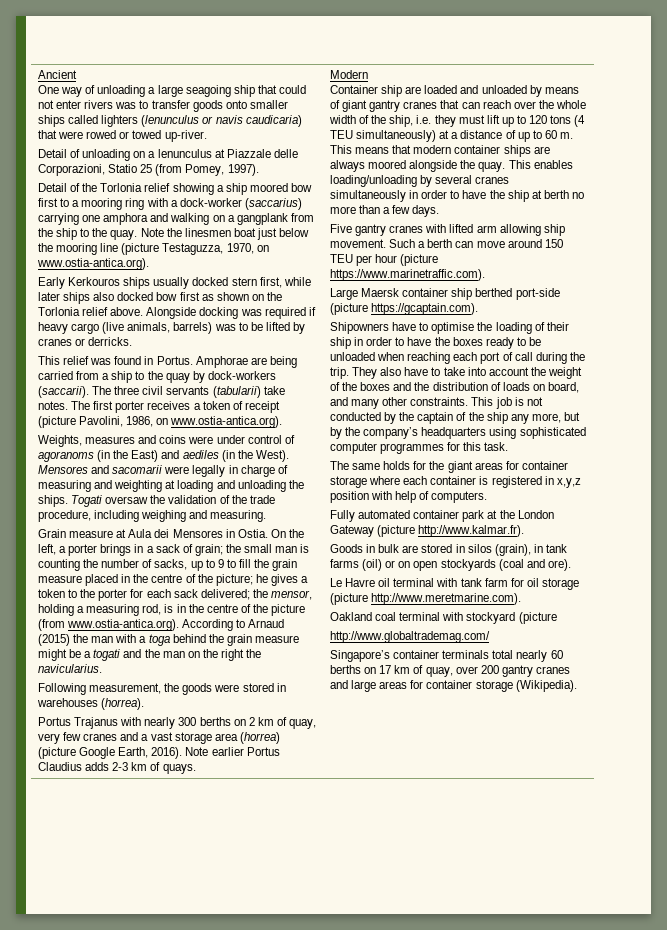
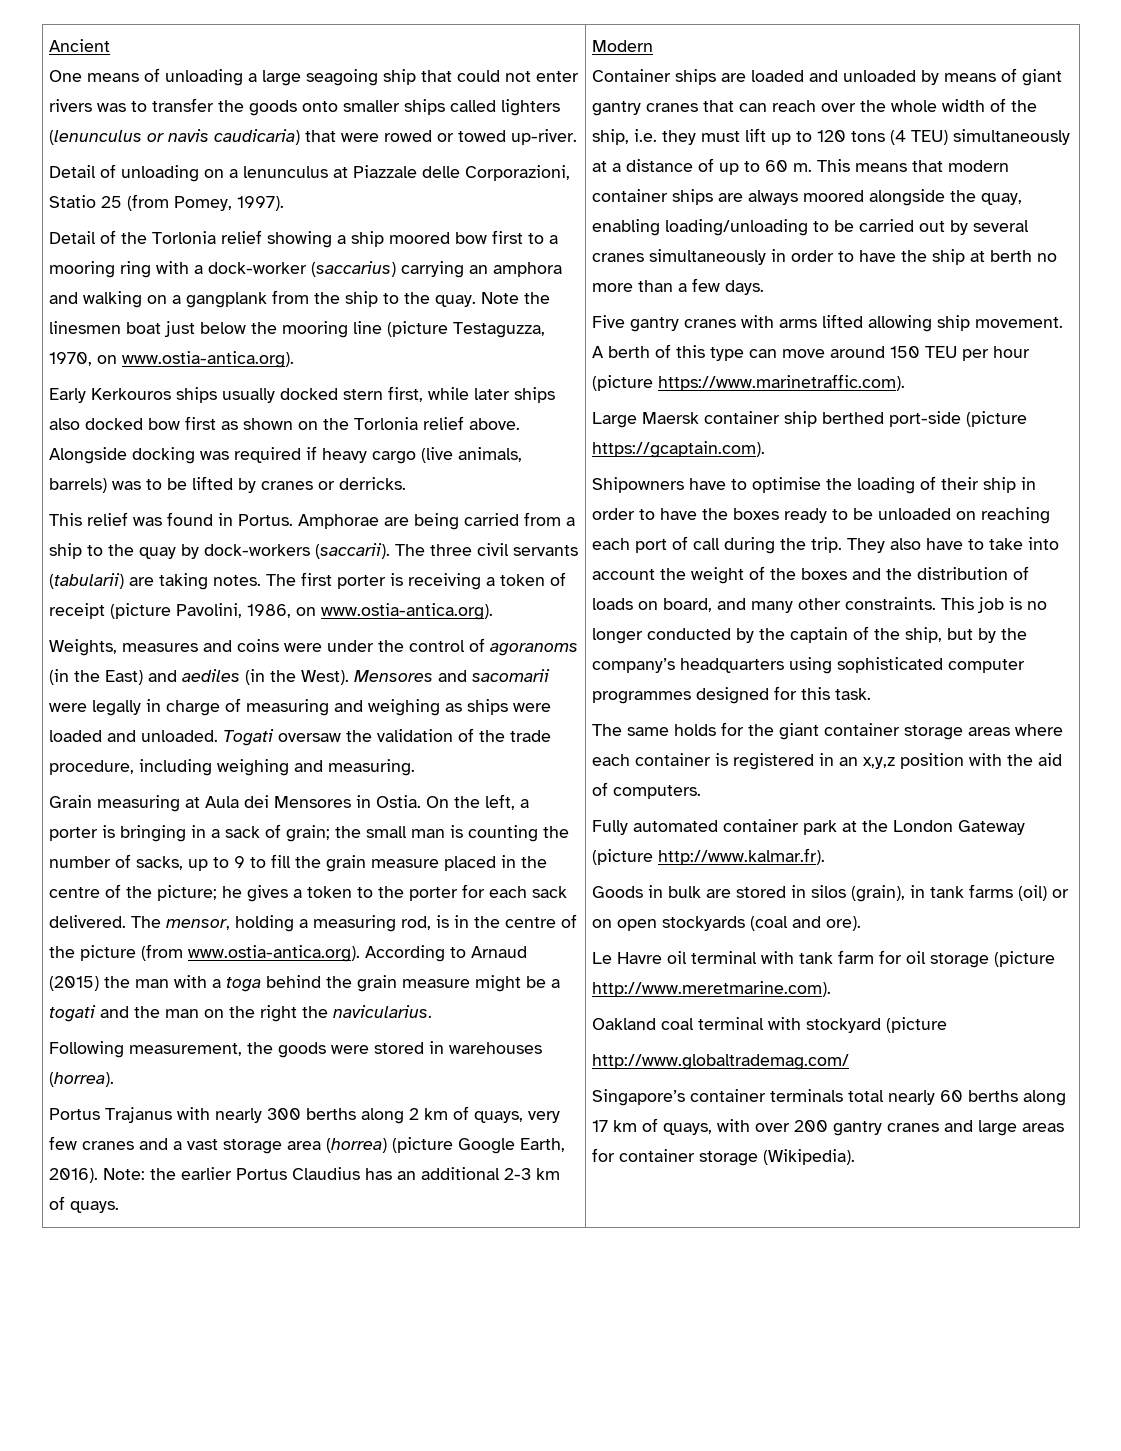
- One way of unloading a large seagoing ship that could not enter rivers was to transfer goods onto smaller ships called lighters (lenunculus or navis caudicaria) that were rowed or towed up-river.
+ One means of unloading a large seagoing ship that could not enter rivers was to transfer the goods onto smaller ships called lighters (lenunculus or navis caudicaria) that were rowed or towed up-river.
- Detail of the Torlonia relief showing a ship moored bow first to a mooring ring with a dock-worker (saccarius) carrying one amphora and walking on a gangplank from the ship to the quay.
+ Detail of the Torlonia relief showing a ship moored bow first to a mooring ring with a dock-worker (saccarius) carrying an amphora and walking on a gangplank from the ship to the quay.
- The three civil servants (tabularii) take notes.
+ The three civil servants (tabularii) are taking notes.
- The first porter receives a token of receipt (picture Pavolini, 1986, on www.ostia-antica.org).
+ The first porter is receiving a token of receipt (picture Pavolini, 1986, on www.ostia-antica.org).
- Weights, measures and coins were under control of agoranoms (in the East) and aediles (in the West).
+ Weights, measures and coins were under the control of agoranoms (in the East) and aediles (in the West).
- Mensores and sacomarii were legally in charge of measuring and weighting at loading and unloading the ships.
+ Mensores and sacomarii were legally in charge of measuring and weighing as ships were loaded and unloaded.
- Grain measure at Aula dei Mensores in Ostia.
+ Grain measuring at Aula dei Mensores in Ostia.
- On the left, a porter brings in a sack of grain;
+ On the left, a porter is bringing in a sack of grain;
- he gives a token to the porter for each sack delivered; the mensor, holding a measuring rod, is in the centre of the picture (from www.ostia-antica.org). According to Arnaud (2015) the man with a toga behind the grain measure might be a togati and the man on the right the navicularius.
+ he gives a token to the porter for each sack delivered. The mensor, holding a measuring rod, is in the centre of the picture (from www.ostia-antica.org). According to Arnaud (2015) the man with a toga behind the grain measure might be a togati and the man on the right the navicularius.
- Portus Trajanus with nearly 300 berths on 2 km of quay, very few cranes and a vast storage area (horrea) (picture Google Earth, 2016).
+ Portus Trajanus with nearly 300 berths along 2 km of quays, very few cranes and a vast storage area (horrea) (picture Google Earth, 2016).
- Note earlier Portus Claudius adds 2-3 km of quays.
+ Note: the earlier Portus Claudius has an additional 2-3 km of quays.
- Container ship are loaded and unloaded by means of giant gantry cranes that can reach over the whole width of the ship, i.e. they must lift up to 120 tons (4 TEU simultaneously) at a distance of up to 60 m.
+ Container ships are loaded and unloaded by means of giant gantry cranes that can reach over the whole width of the ship, i.e. they must lift up to 120 tons (4 TEU) simultaneously at a distance of up to 60 m.
- This means that modern container ships are always moored alongside the quay. This enables loading/unloading by several cranes simultaneously in order to have the ship at berth no more than a few days.
+ This means that modern container ships are always moored alongside the quay, enabling loading/unloading to be carried out by several cranes simultaneously in order to have the ship at berth no more than a few days.
- Five gantry cranes with lifted arm allowing ship movement.
+ Five gantry cranes with arms lifted allowing ship movement.
- Such a berth can move around 150 TEU per hour (picture https://www.marinetraffic.com).
+ A berth of this type can move around 150 TEU per hour (picture https://www.marinetraffic.com).
- Shipowners have to optimise the loading of their ship in order to have the boxes ready to be unloaded when reaching each port of call during the trip.
+ Shipowners have to optimise the loading of their ship in order to have the boxes ready to be unloaded on reaching each port of call during the trip.
- This job is not conducted by the captain of the ship any more, but by the company’s headquarters using sophisticated computer programmes for this task.
+ This job is no longer conducted by the captain of the ship, but by the company’s headquarters using sophisticated computer programmes designed for this task.
- The same holds for the giant areas for container storage where each container is registered in x,y,z position with help of computers.
+ The same holds for the giant container storage areas where each container is registered in an x,y,z position with the aid of computers.
- Singapore’s container terminals total nearly 60 berths on 17 km of quay, over 200 gantry cranes and large areas for container storage (Wikipedia).
+ Singapore’s container terminals total nearly 60 berths along 17 km of quays, with over 200 gantry cranes and large areas for container storage (Wikipedia).

